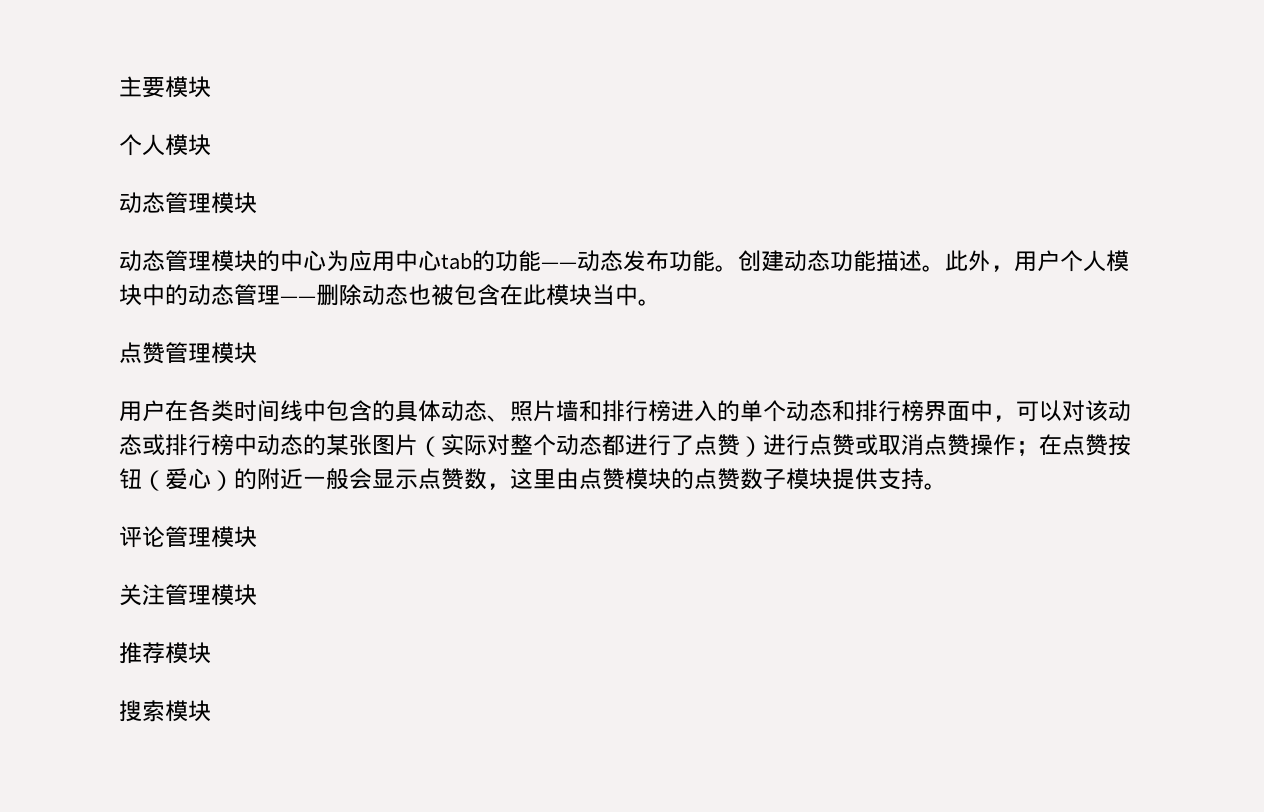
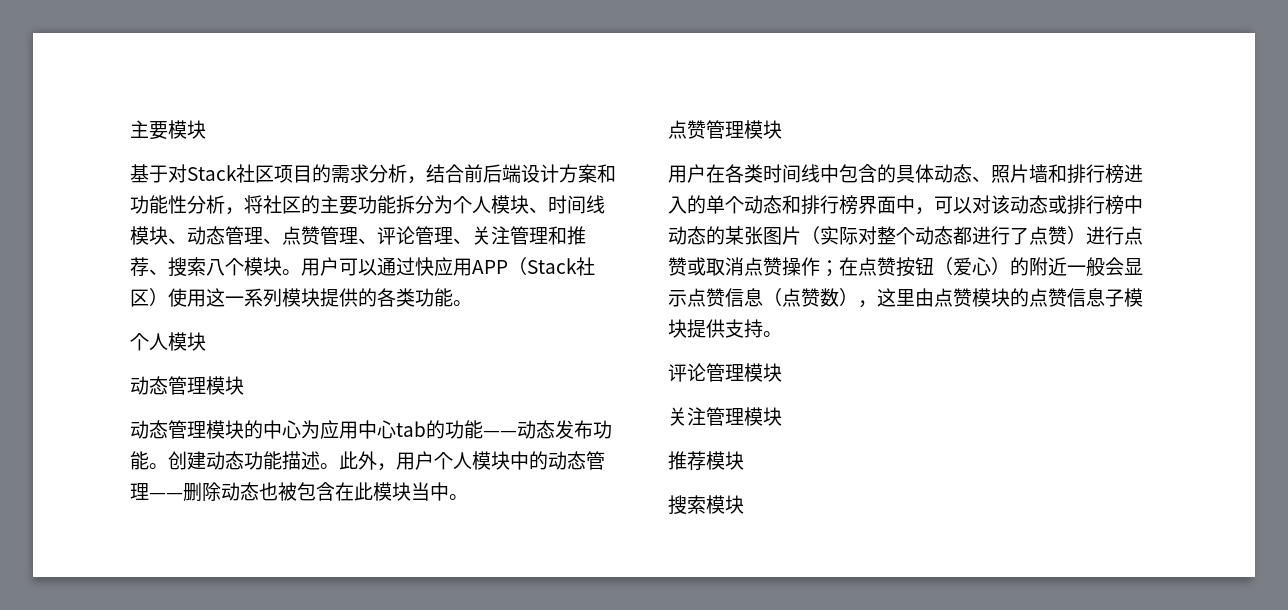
+ 基于对Stack社区项目的需求分析，结合前后端设计方案和功能性分析，将社区的主要功能拆分为个人模块、时间线模块、动态管理、点赞管理、评论管理、关注管理和推荐、搜索八个模块。用户可以通过快应用APP（Stack社区）使用这一系列模块提供的各类功能。
- 在点赞按钮（爱心）的附近一般会显示点赞数，这里由点赞模块的点赞数子模块提供支持。
+ 在点赞按钮（爱心）的附近一般会显示点赞信息（点赞数），这里由点赞模块的点赞信息子模块提供支持。

